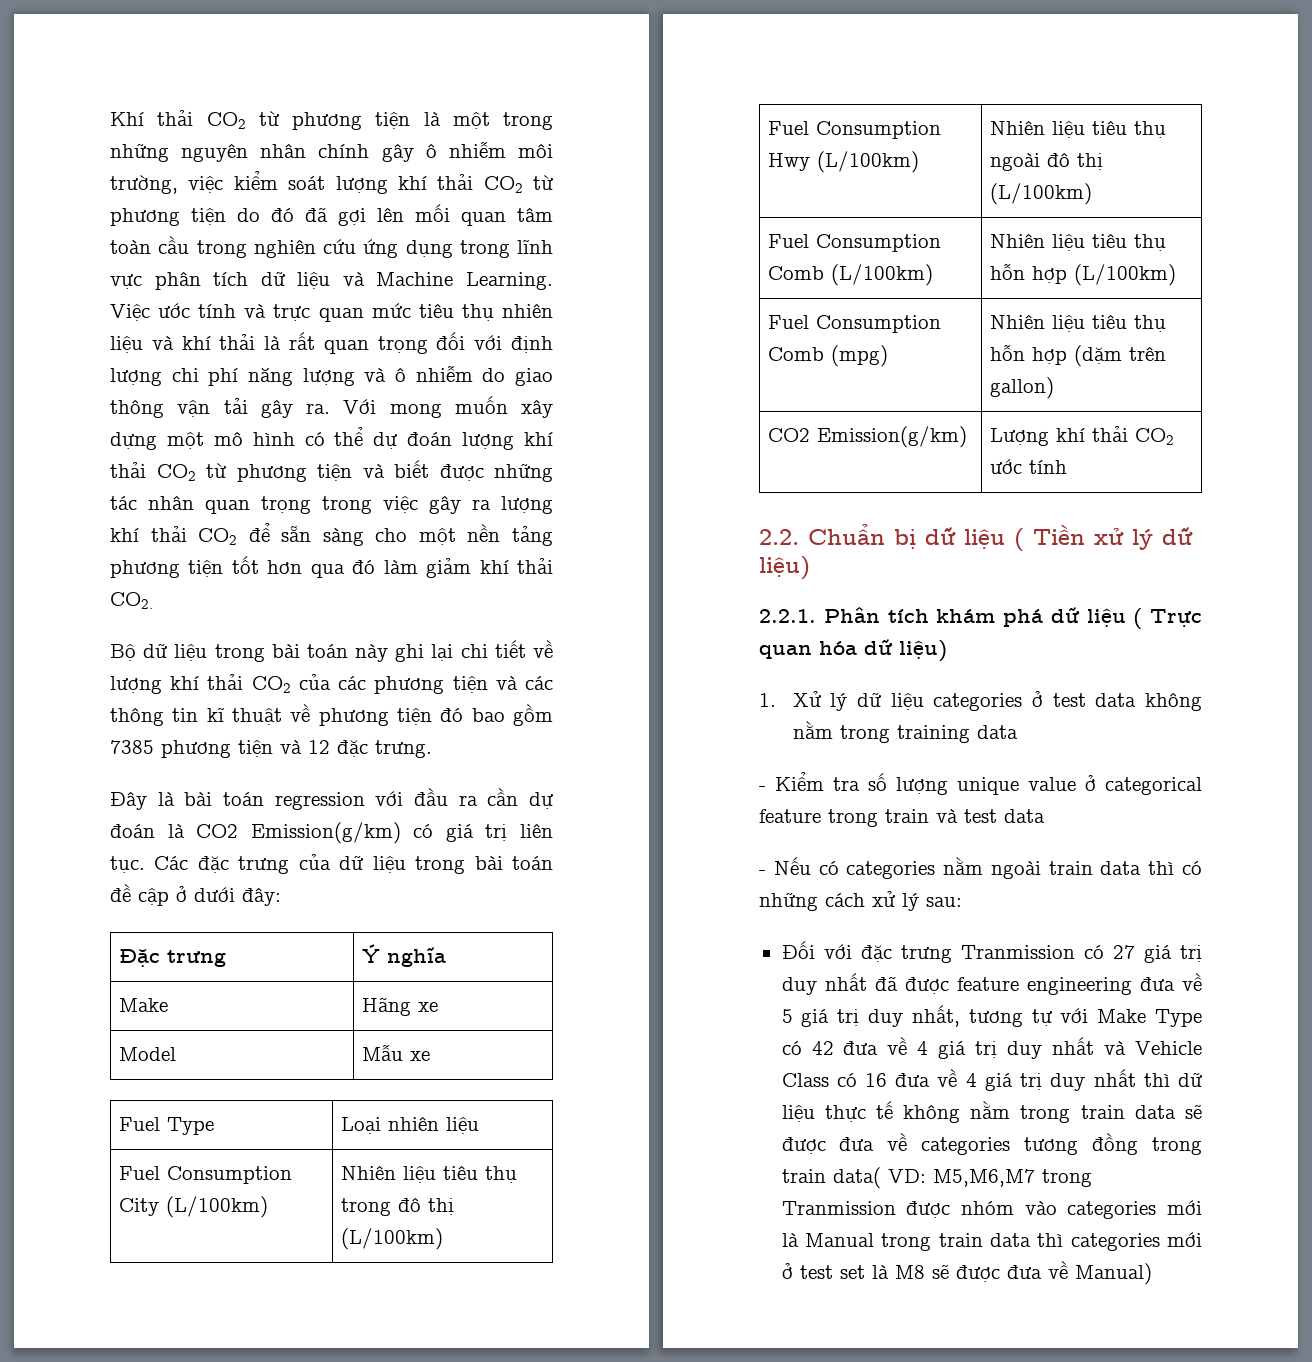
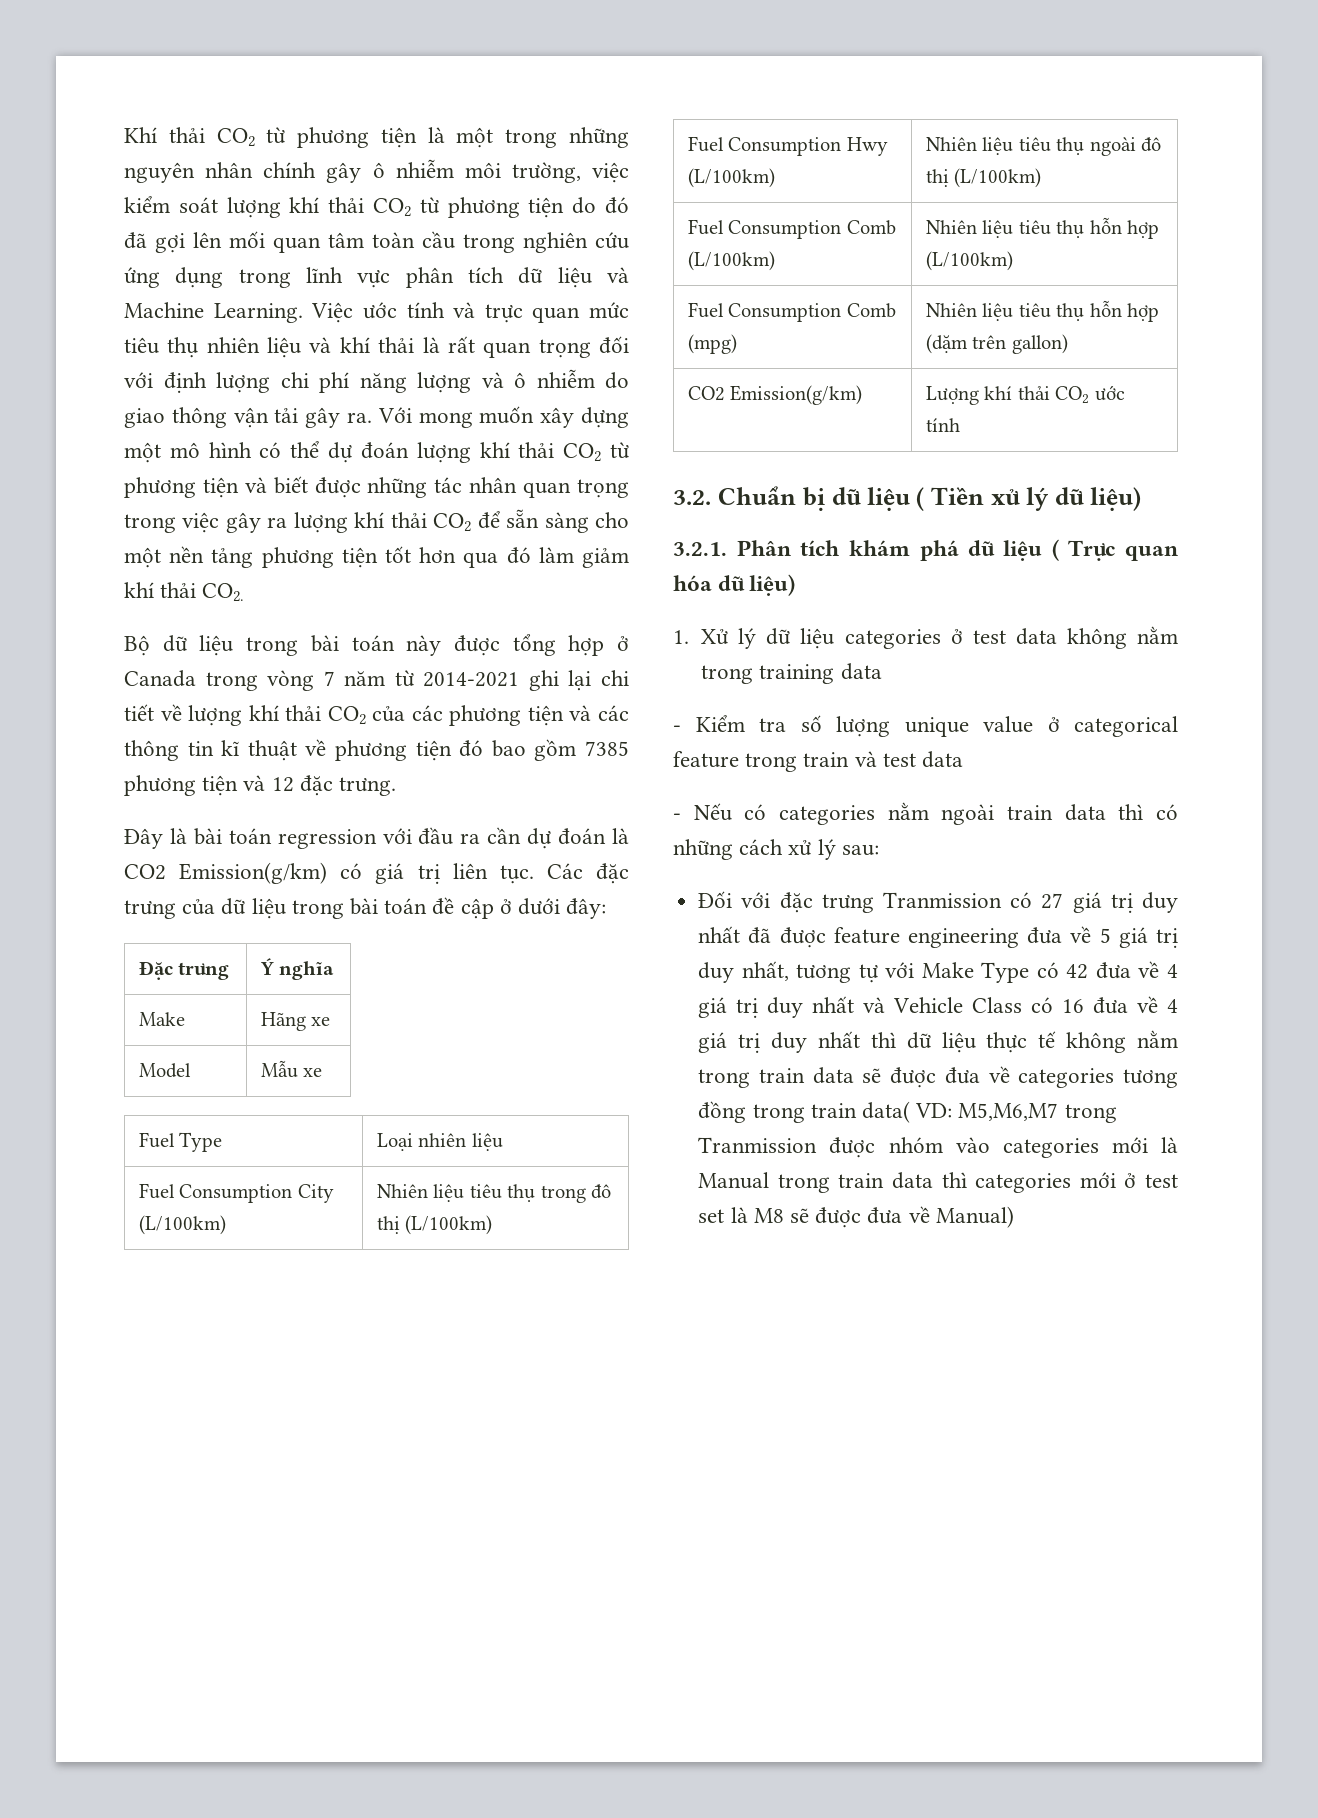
- Bộ dữ liệu trong bài toán này ghi lại chi tiết về lượng khí thải CO2 của các phương tiện và các thông tin kĩ thuật về phương tiện đó bao gồm 7385 phương tiện và 12 đặc trưng.
+ Bộ dữ liệu trong bài toán này được tổng hợp ở Canada trong vòng 7 năm từ 2014-2021 ghi lại chi tiết về lượng khí thải CO2 của các phương tiện và các thông tin kĩ thuật về phương tiện đó bao gồm 7385 phương tiện và 12 đặc trưng.
- 2.2. Chuẩn bị dữ liệu ( Tiền xử lý dữ liệu)
+ 3.2. Chuẩn bị dữ liệu ( Tiền xử lý dữ liệu)
- 2.2.1. Phân tích khám phá dữ liệu ( Trực quan hóa dữ liệu)
+ 3.2.1. Phân tích khám phá dữ liệu ( Trực quan hóa dữ liệu)

